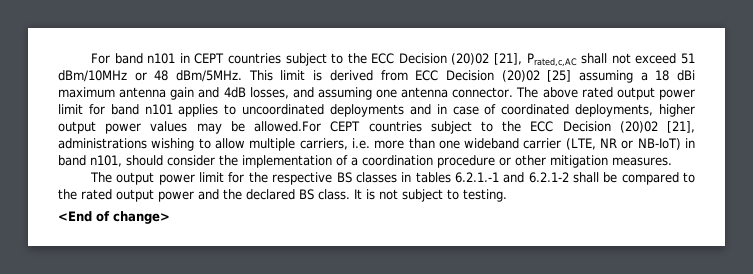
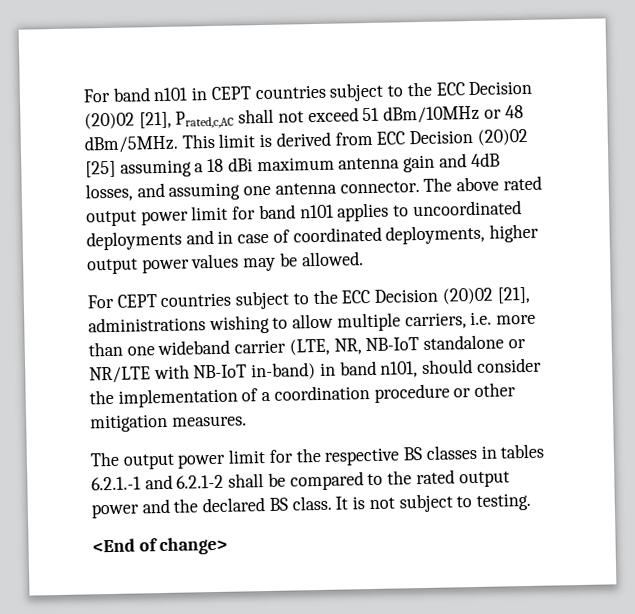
- The above rated output power limit for band n101 applies to uncoordinated deployments and in case of coordinated deployments, higher output power values may be allowed.For CEPT countries subject to the ECC Decision (20)02 [21], administrations wishing to allow multiple carriers, i.e. more than one wideband carrier (LTE, NR or NB-IoT) in band n101, should consider the implementation of a coordination procedure or other mitigation measures.
+ The above rated output power limit for band n101 applies to uncoordinated deployments and in case of coordinated deployments, higher output power values may be allowed.
+ For CEPT countries subject to the ECC Decision (20)02 [21], administrations wishing to allow multiple carriers, i.e. more than one wideband carrier (LTE, NR, NB-IoT standalone or NR/LTE with NB-IoT in-band) in band n101, should consider the implementation of a coordination procedure or other mitigation measures.

